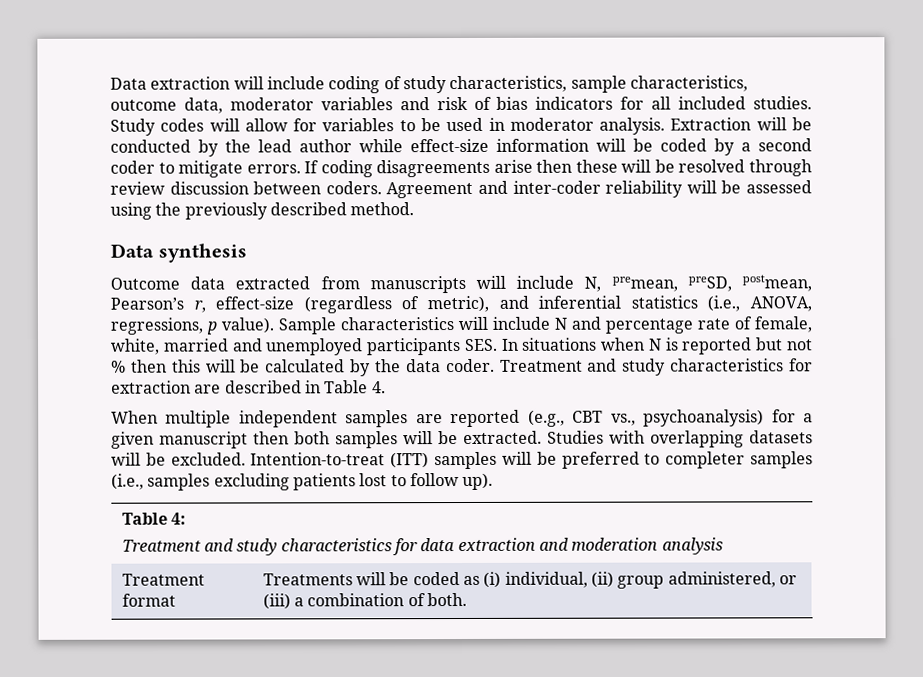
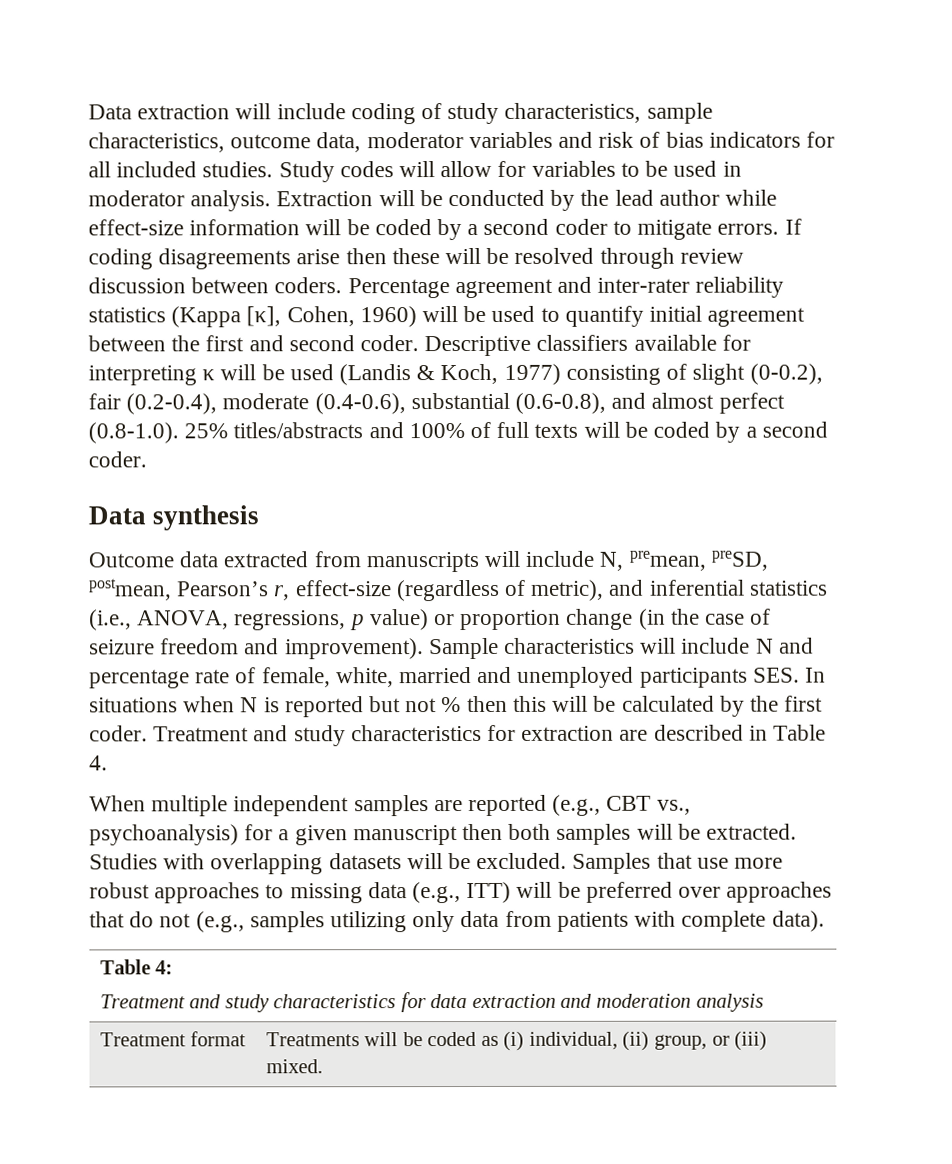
- Agreement and inter-coder reliability will be assessed using the previously described method.
+ Percentage agreement and inter-rater reliability statistics (Kappa [κ], Cohen, 1960) will be used to quantify initial agreement between the first and second coder. Descriptive classifiers available for interpreting κ will be used (Landis & Koch, 1977) consisting of slight (0-0.2), fair (0.2-0.4), moderate (0.4-0.6), substantial (0.6-0.8), and almost perfect (0.8-1.0). 25% titles/abstracts and 100% of full texts will be coded by a second coder.
- Outcome data extracted from manuscripts will include N, premean, preSD, postmean, Pearson’s r, effect-size (regardless of metric), and inferential statistics (i.e., ANOVA, regressions, p value).
+ Outcome data extracted from manuscripts will include N, premean, preSD, postmean, Pearson’s r, effect-size (regardless of metric), and inferential statistics (i.e., ANOVA, regressions, p value) or proportion change (in the case of seizure freedom and improvement).
- Sample characteristics will include N and percentage rate of female, white, married and unemployed participants SES. In situations when N is reported but not % then this will be calculated by the data coder.
+ Sample characteristics will include N and percentage rate of female, white, married and unemployed participants SES. In situations when N is reported but not % then this will be calculated by the first coder.
- Intention-to-treat (ITT) samples will be preferred to completer samples (i.e., samples excluding patients lost to follow up).
+ Samples that use more robust approaches to missing data (e.g., ITT) will be preferred over approaches that do not (e.g., samples utilizing only data from patients with complete data).
- Treatment format | Treatments will be coded as (i) individual, (ii) group administered, or (iii) a combination of both.
+ Treatment format | Treatments will be coded as (i) individual, (ii) group, or (iii) mixed.

